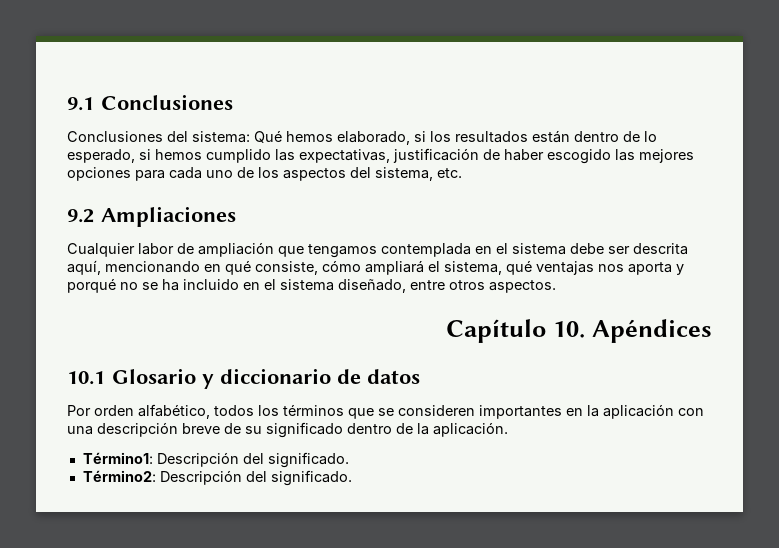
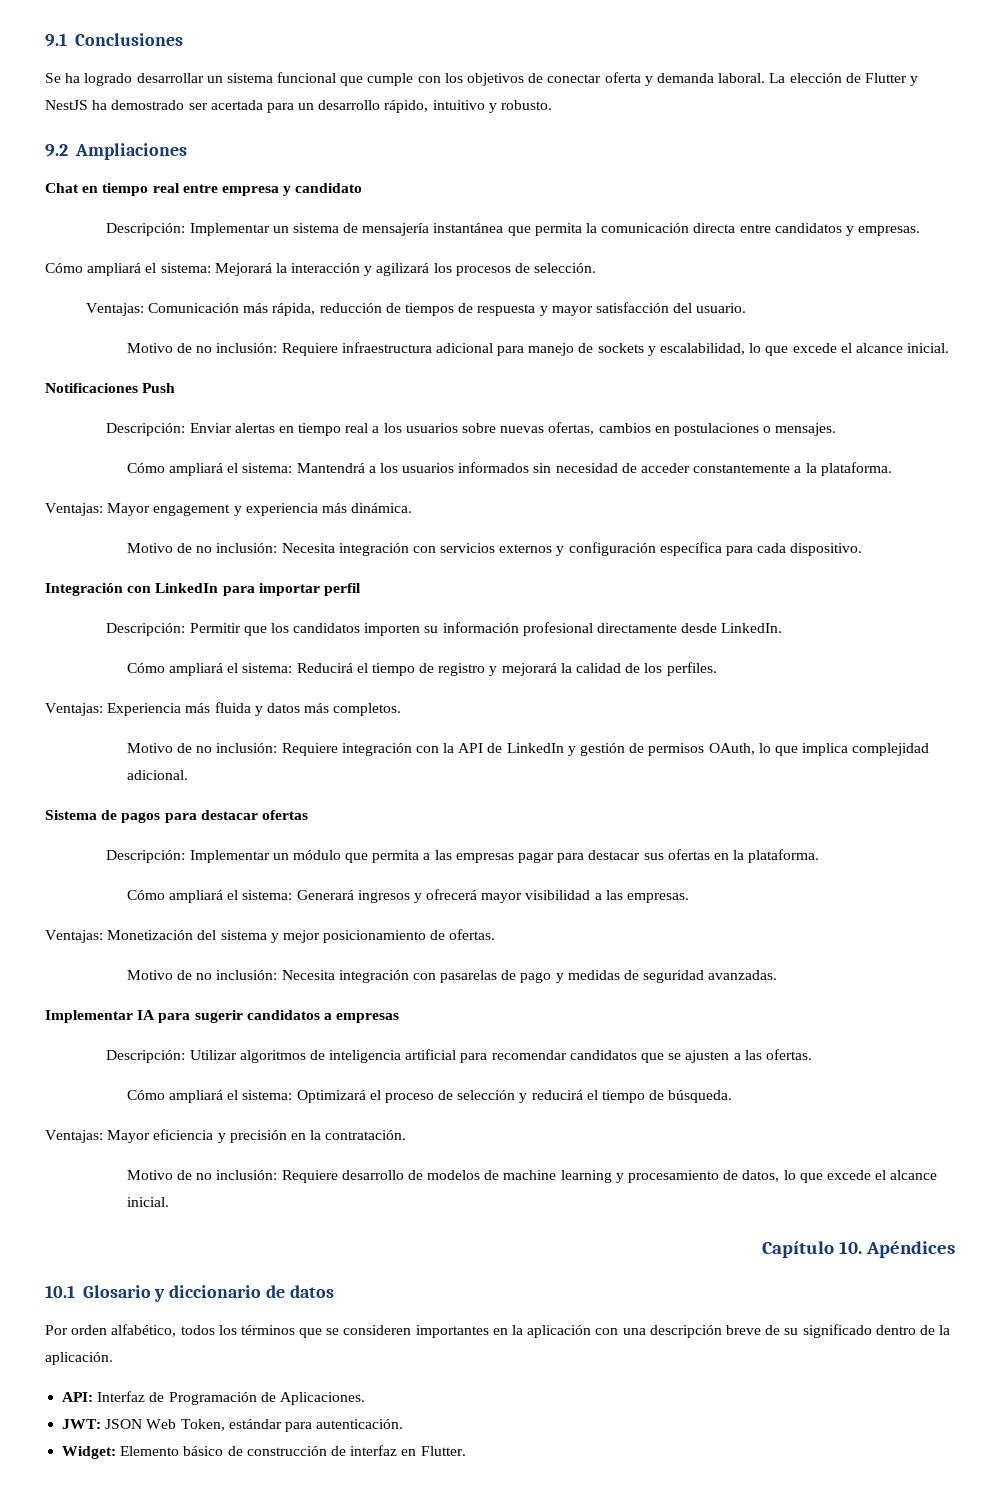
- Conclusiones del sistema: Qué hemos elaborado, si los resultados están dentro de lo esperado, si hemos cumplido las expectativas, justificación de haber escogido las mejores opciones para cada uno de los aspectos del sistema, etc.
+ Se ha logrado desarrollar un sistema funcional que cumple con los objetivos de conectar oferta y demanda laboral. La elección de Flutter y NestJS ha demostrado ser acertada para un desarrollo rápido, intuitivo y robusto.
  9.2 Ampliaciones
- Cualquier labor de ampliación que tengamos contemplada en el sistema debe ser descrita aquí, mencionando en qué consiste, cómo ampliará el sistema, qué ventajas nos aporta y porqué no se ha incluido en el sistema diseñado, entre otros aspectos.
+ Chat en tiempo real entre empresa y candidato
+ Descripción: Implementar un sistema de mensajería instantánea que permita la comunicación directa entre candidatos y empresas.
+ Cómo ampliará el sistema: Mejorará la interacción y agilizará los procesos de selección.
+ Ventajas: Comunicación más rápida, reducción de tiempos de respuesta y mayor satisfacción del usuario.
+ Motivo de no inclusión: Requiere infraestructura adicional para manejo de sockets y escalabilidad, lo que excede el alcance inicial.
+ Notificaciones Push
+ Descripción: Enviar alertas en tiempo real a los usuarios sobre nuevas ofertas, cambios en postulaciones o mensajes.
+ Cómo ampliará el sistema: Mantendrá a los usuarios informados sin necesidad de acceder constantemente a la plataforma.
+ Ventajas: Mayor engagement y experiencia más dinámica.
+ Motivo de no inclusión: Necesita integración con servicios externos y configuración específica para cada dispositivo.
+ Integración con LinkedIn para importar perfil
+ Descripción: Permitir que los candidatos importen su información profesional directamente desde LinkedIn.
+ Cómo ampliará el sistema: Reducirá el tiempo de registro y mejorará la calidad de los perfiles.
+ Ventajas: Experiencia más fluida y datos más completos.
+ Motivo de no inclusión: Requiere integración con la API de LinkedIn y gestión de permisos OAuth, lo que implica complejidad adicional.
+ Sistema de pagos para destacar ofertas
+ Descripción: Implementar un módulo que permita a las empresas pagar para destacar sus ofertas en la plataforma.
+ Cómo ampliará el sistema: Generará ingresos y ofrecerá mayor visibilidad a las empresas.
+ Ventajas: Monetización del sistema y mejor posicionamiento de ofertas.
+ Motivo de no inclusión: Necesita integración con pasarelas de pago y medidas de seguridad avanzadas.
+ Implementar IA para sugerir candidatos a empresas
+ Descripción: Utilizar algoritmos de inteligencia artificial para recomendar candidatos que se ajusten a las ofertas.
+ Cómo ampliará el sistema: Optimizará el proceso de selección y reducirá el tiempo de búsqueda.
+ Ventajas: Mayor eficiencia y precisión en la contratación.
+ Motivo de no inclusión: Requiere desarrollo de modelos de machine learning y procesamiento de datos, lo que excede el alcance inicial.
- Término1: Descripción del significado.
- Término2: Descripción del significado.
+ API: Interfaz de Programación de Aplicaciones.
+ JWT: JSON Web Token, estándar para autenticación.
+ Widget: Elemento básico de construcción de interfaz en Flutter.

